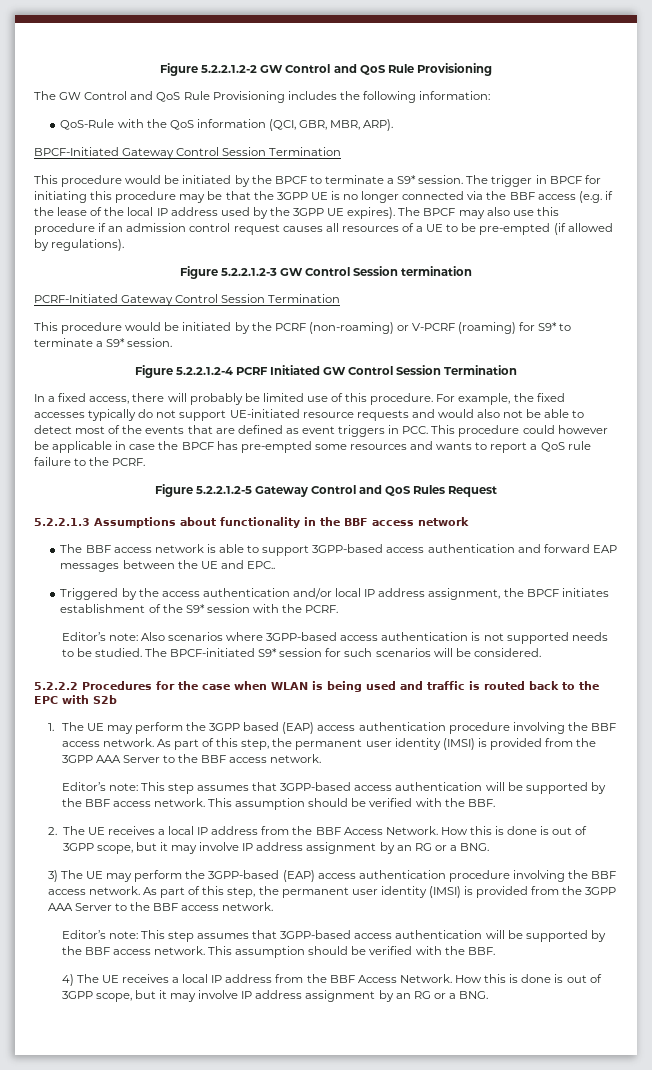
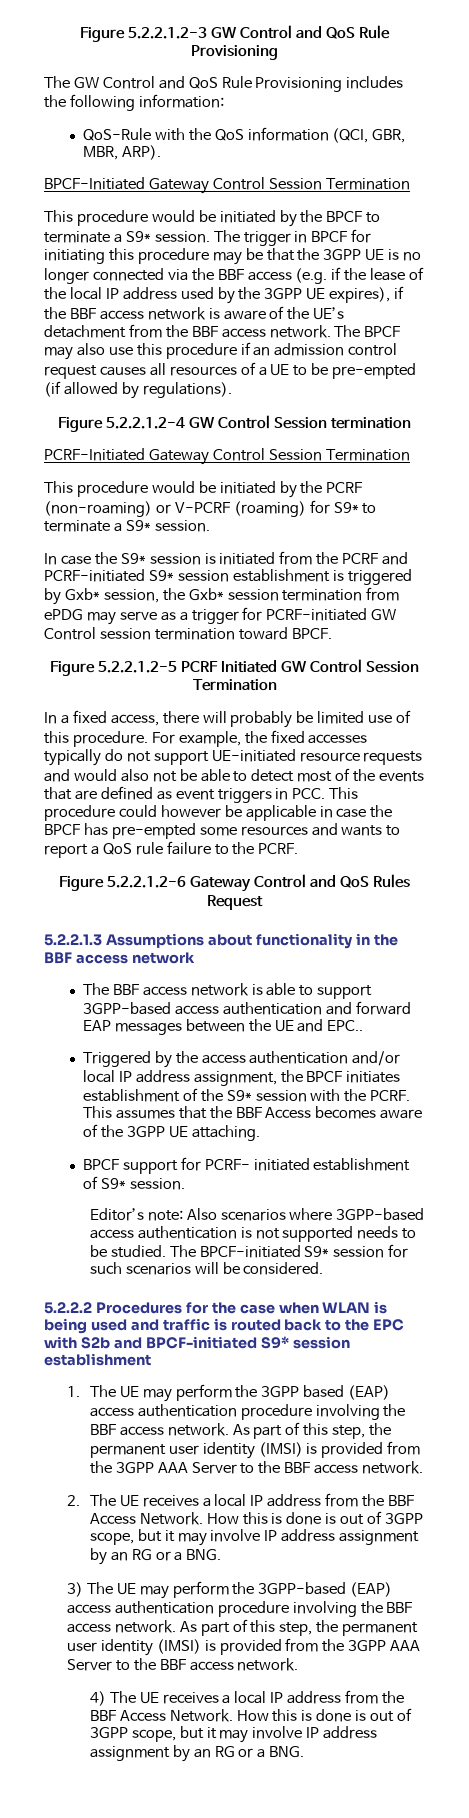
- Figure 5.2.2.1.2-2 GW Control and QoS Rule Provisioning
+ Figure 5.2.2.1.2-3 GW Control and QoS Rule Provisioning
- The trigger in BPCF for initiating this procedure may be that the 3GPP UE is no longer connected via the BBF access (e.g. if the lease of the local IP address used by the 3GPP UE expires).
+ The trigger in BPCF for initiating this procedure may be that the 3GPP UE is no longer connected via the BBF access (e.g. if the lease of the local IP address used by the 3GPP UE expires), if the BBF access network is aware of the UE’s detachment from the BBF access network.
- Figure 5.2.2.1.2-3 GW Control Session termination
+ Figure 5.2.2.1.2-4 GW Control Session termination
- Figure 5.2.2.1.2-4 PCRF Initiated GW Control Session Termination
+ In case the S9* session is initiated from the PCRF and PCRF-initiated S9* session establishment is triggered by Gxb* session, the Gxb* session termination from ePDG may serve as a trigger for PCRF-initiated GW Control session termination toward BPCF.
+ Figure 5.2.2.1.2-5 PCRF Initiated GW Control Session Termination
- Figure 5.2.2.1.2-5 Gateway Control and QoS Rules Request
+ Figure 5.2.2.1.2-6 Gateway Control and QoS Rules Request
+ This assumes that the BBF Access becomes aware of the 3GPP UE attaching.
+ BPCF support for PCRF- initiated establishment of S9* session.
- 5.2.2.2 Procedures for the case when WLAN is being used and traffic is routed back to the EPC with S2b
+ 5.2.2.2 Procedures for the case when WLAN is being used and traffic is routed back to the EPC with S2b and BPCF-initiated S9* session establishment
  1. The UE may perform the 3GPP based (EAP) access authentication procedure involving the BBF access network. As part of this step, the permanent user identity (IMSI) is provided from the 3GPP AAA Server to the BBF access network.
- Editor’s note: This step assumes that 3GPP-based access authentication will be supported by the BBF access network. This assumption should be verified with the BBF.
  3) The UE may perform the 3GPP-based (EAP) access authentication procedure involving the BBF access network. As part of this step, the permanent user identity (IMSI) is provided from the 3GPP AAA Server to the BBF access network.
- Editor’s note: This step assumes that 3GPP-based access authentication will be supported by the BBF access network. This assumption should be verified with the BBF.

